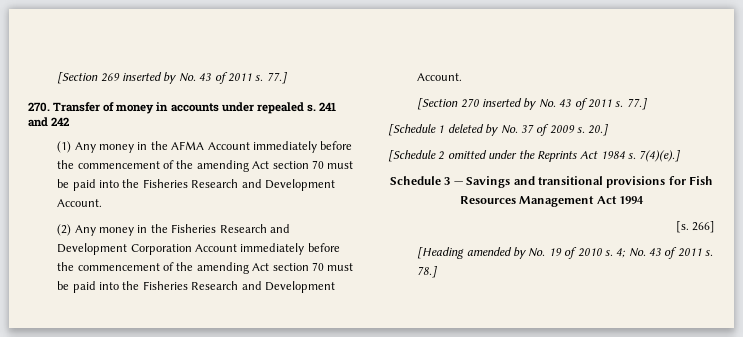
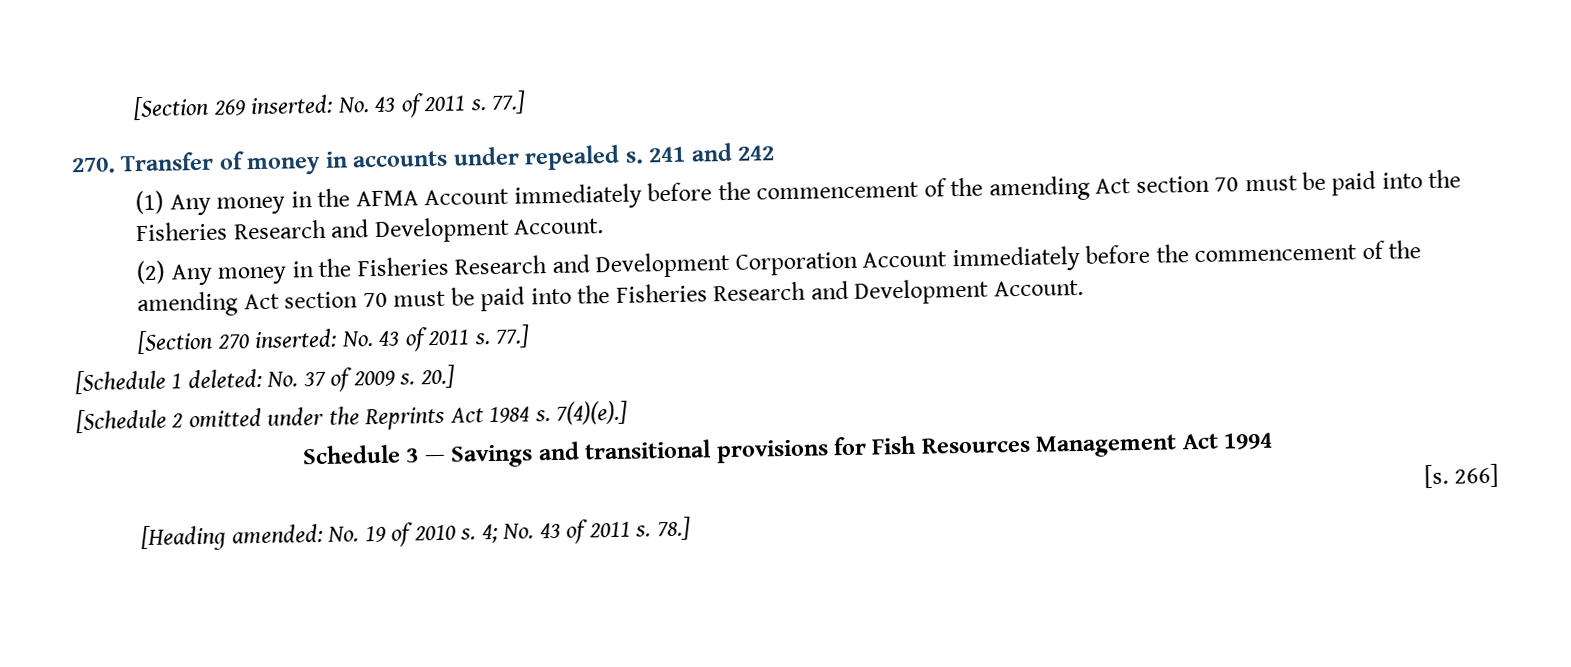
- [Section 269 inserted by No. 43 of 2011 s.
+ [Section 269 inserted: No. 43 of 2011 s.
- [Section 270 inserted by No. 43 of 2011 s.
+ [Section 270 inserted: No. 43 of 2011 s.
- [Schedule 1 deleted by No. 37 of 2009 s.
+ [Schedule 1 deleted: No. 37 of 2009 s.
- [Heading amended by No. 19 of 2010 s.
+ [Heading amended: No. 19 of 2010 s.

